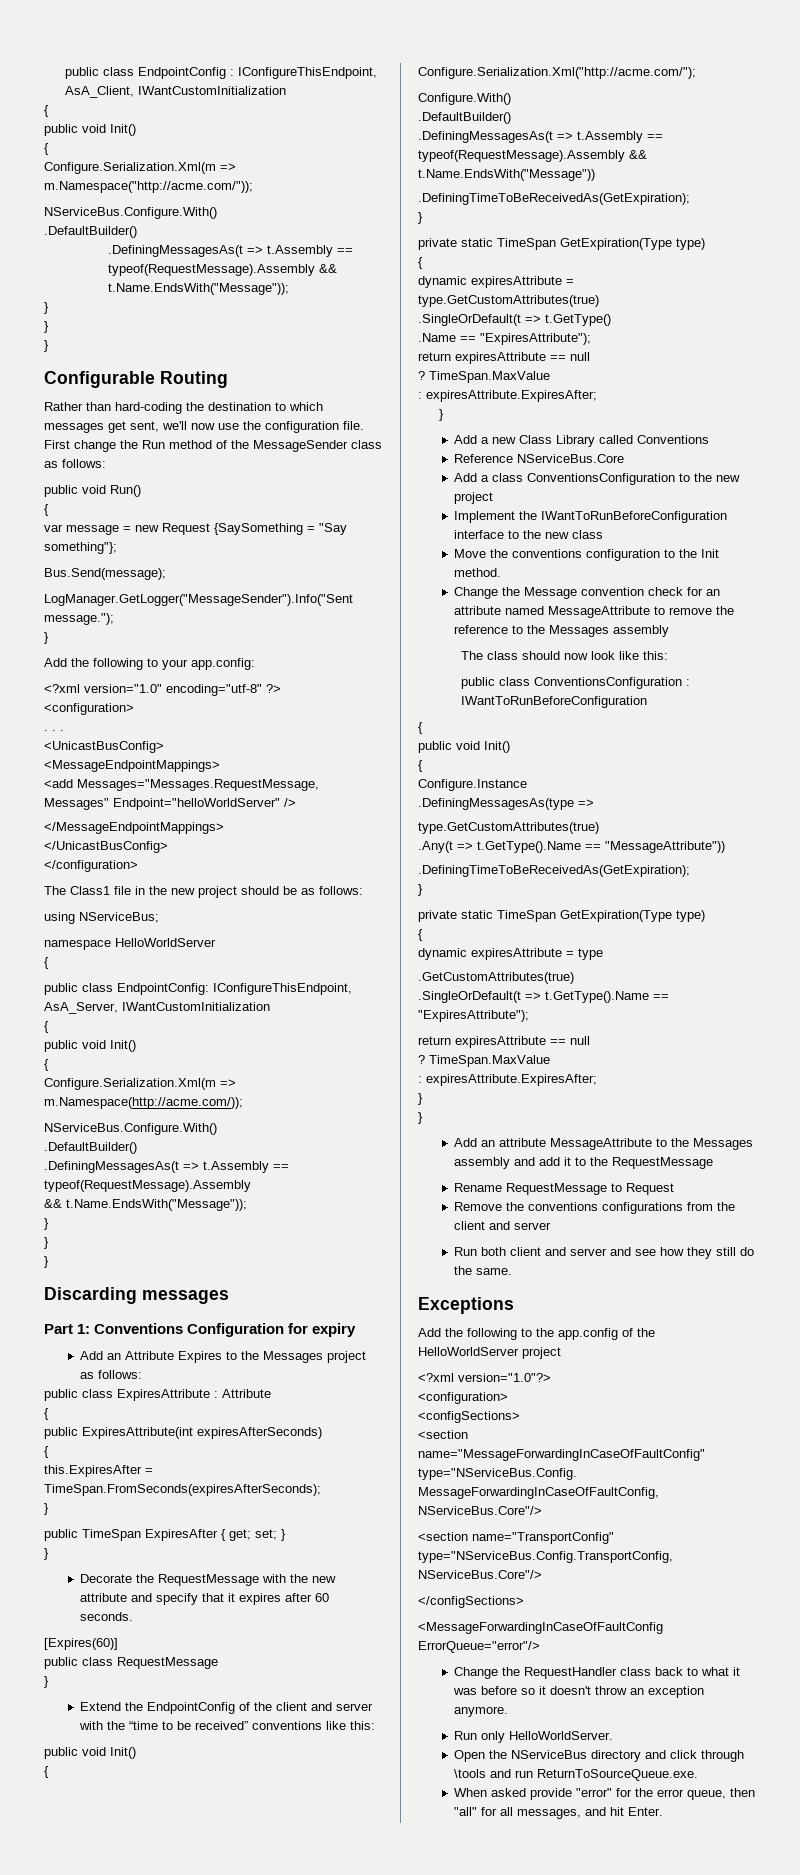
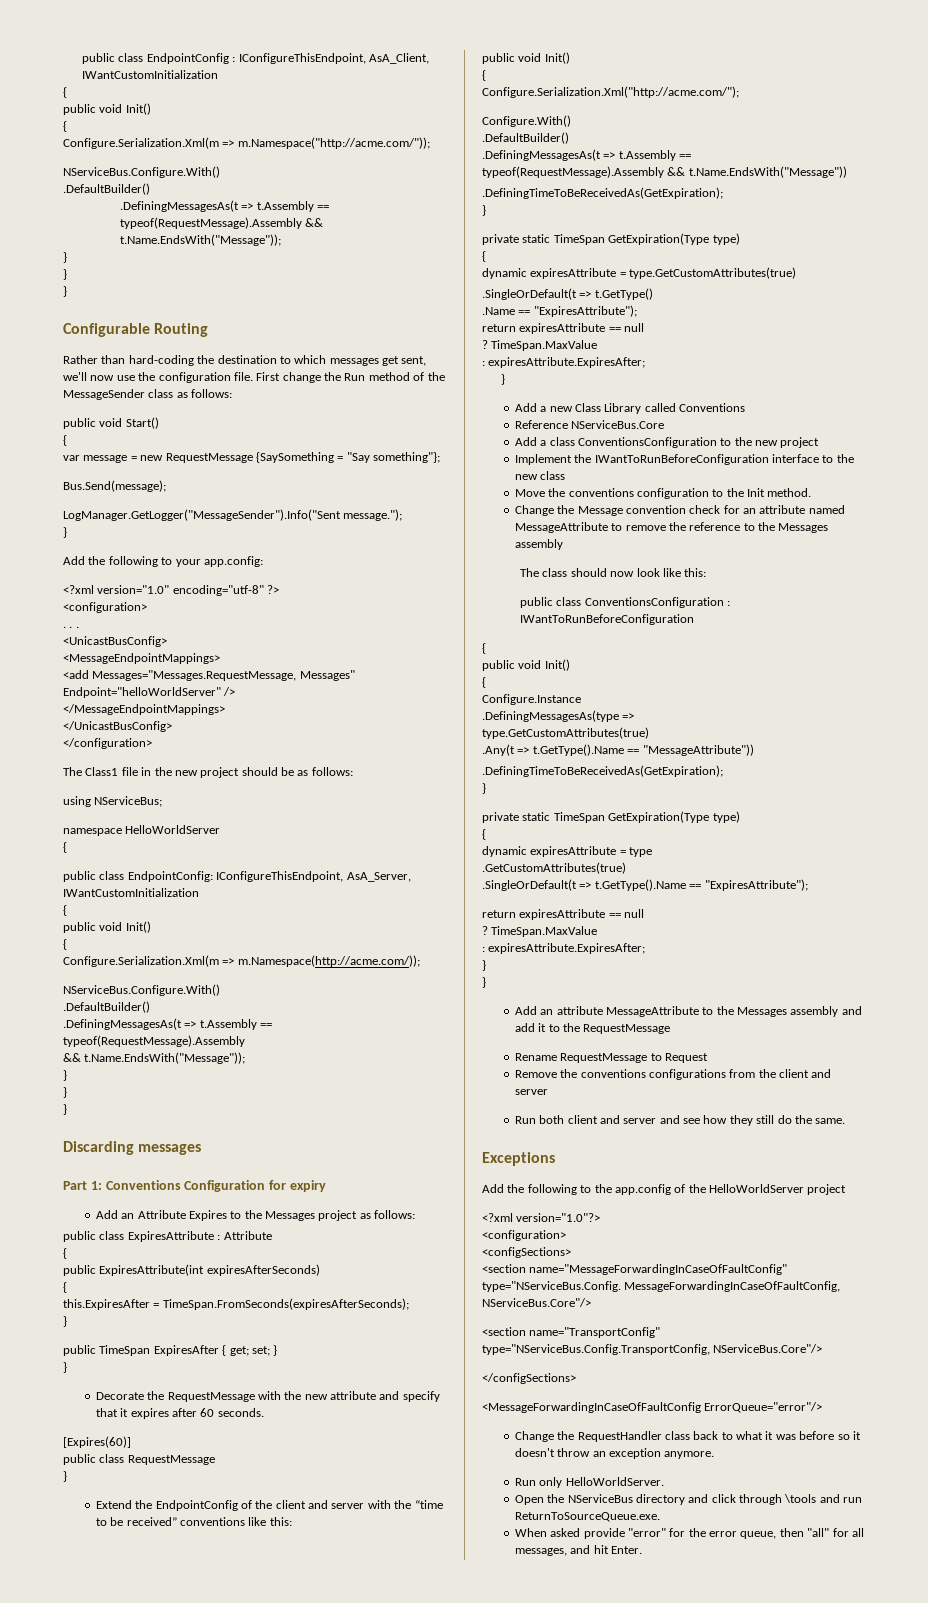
- public void Run()
+ public void Start()
- var message = new Request {SaySomething = "Say something"};
+ var message = new RequestMessage {SaySomething = "Say something"};

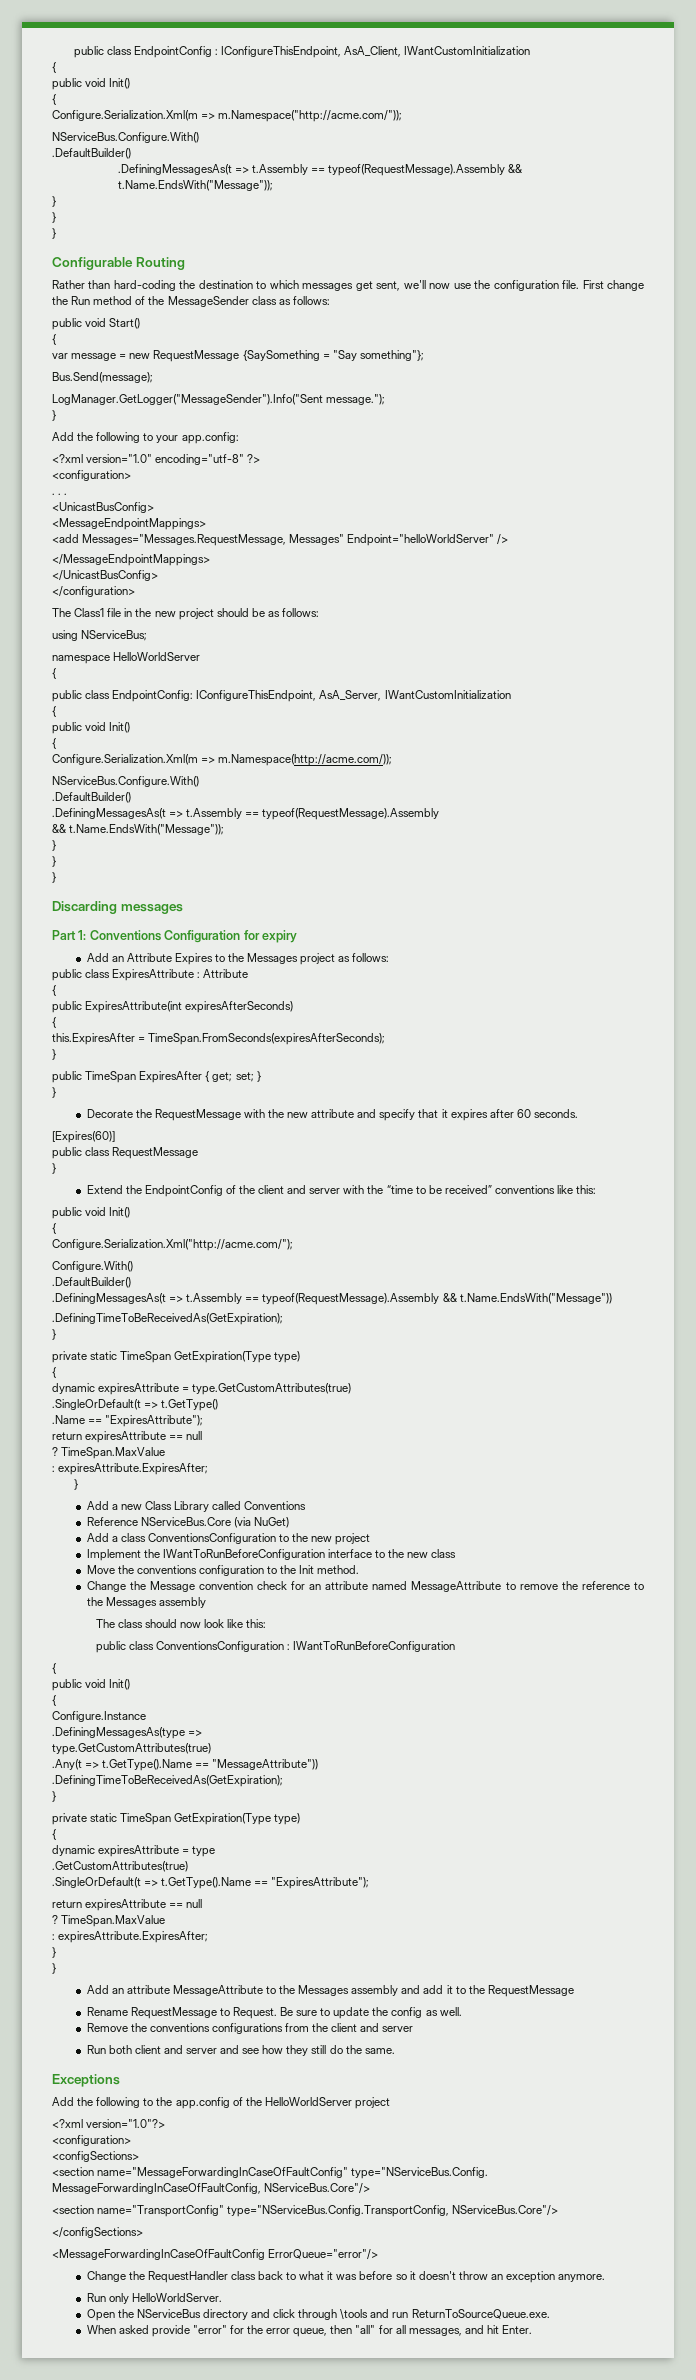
- Reference NServiceBus.Core
+ Reference NServiceBus.Core (via NuGet)
- Rename RequestMessage to Request
+ Rename RequestMessage to Request. Be sure to update the config as well.

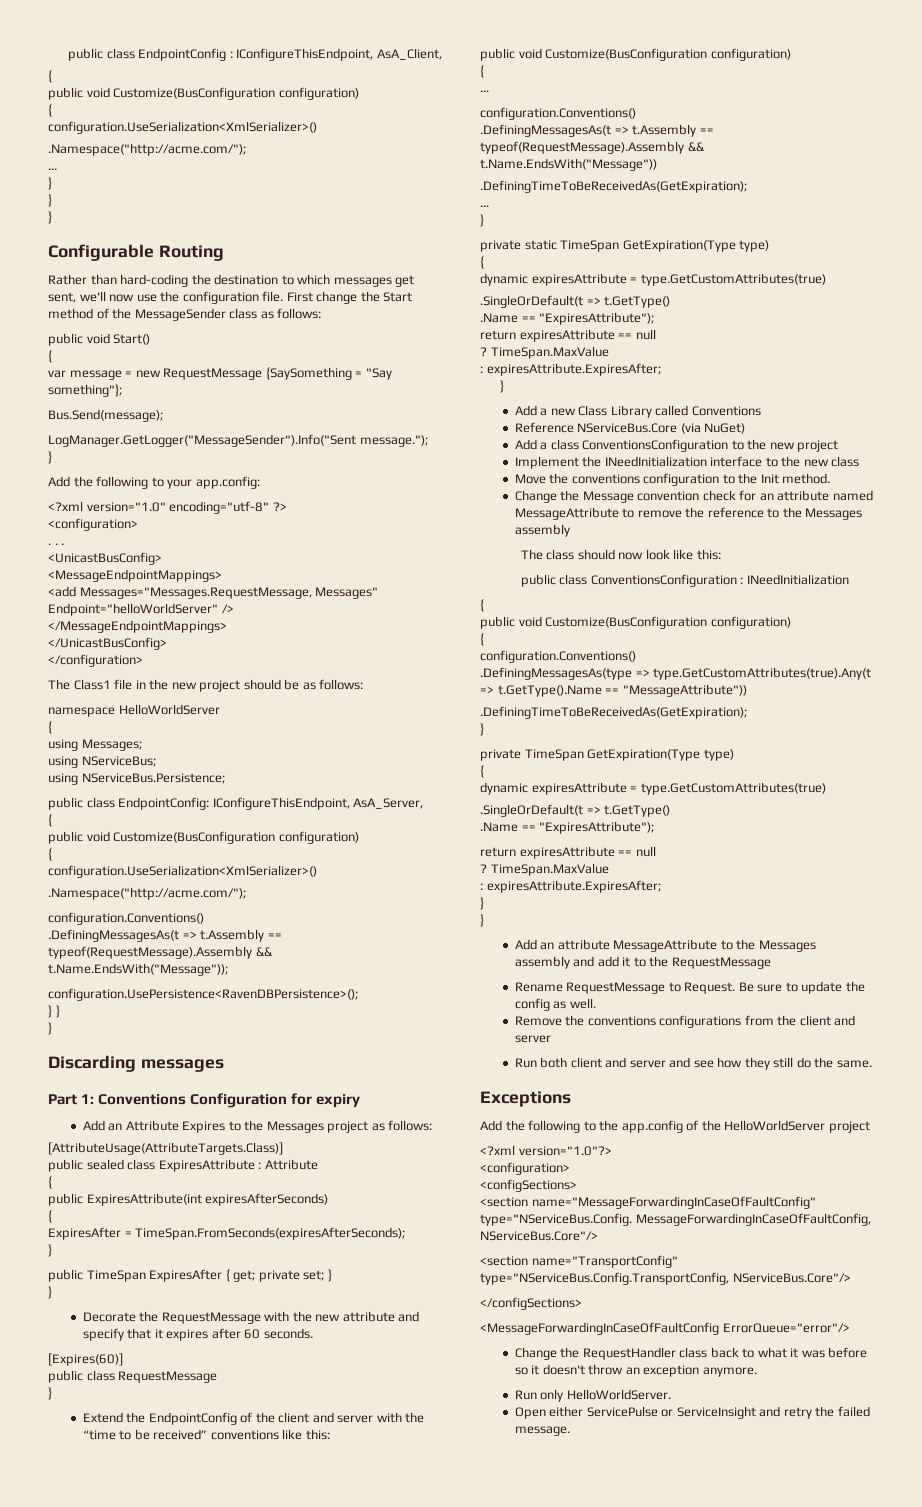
- public class EndpointConfig : IConfigureThisEndpoint, AsA_Client, IWantCustomInitialization
+ public class EndpointConfig : IConfigureThisEndpoint, AsA_Client,
  {
- public void Init()
+ public void Customize(BusConfiguration configuration)
  {
- Configure.Serialization.Xml(m => m.Namespace("http://acme.com/"));
- NServiceBus.Configure.With()
- .DefaultBuilder()
- .DefiningMessagesAs(t => t.Assembly == typeof(RequestMessage).Assembly && t.Name.EndsWith("Message"));
+ configuration.UseSerialization<XmlSerializer>()
+ .Namespace("http://acme.com/");
+ ...
- First change the Run method of the MessageSender class as follows:
+ First change the Start method of the MessageSender class as follows:
- using NServiceBus;
+ using Messages;
+ using NServiceBus;
+ using NServiceBus.Persistence;
- public class EndpointConfig: IConfigureThisEndpoint, AsA_Server, IWantCustomInitialization
+ public class EndpointConfig: IConfigureThisEndpoint, AsA_Server,
  {
- public void Init()
+ public void Customize(BusConfiguration configuration)
  {
- Configure.Serialization.Xml(m => m.Namespace(http://acme.com/));
- NServiceBus.Configure.With()
- .DefaultBuilder()
- .DefiningMessagesAs(t => t.Assembly == typeof(RequestMessage).Assembly
- && t.Name.EndsWith("Message"));
- }
- }
+ configuration.UseSerialization<XmlSerializer>()
+ .Namespace("http://acme.com/");
+ configuration.Conventions()
+ .DefiningMessagesAs(t => t.Assembly == typeof(RequestMessage).Assembly && t.Name.EndsWith("Message"));
+ configuration.UsePersistence<RavenDBPersistence>();
+ } }
- public class ExpiresAttribute : Attribute
+ [AttributeUsage(AttributeTargets.Class)]
+ public sealed class ExpiresAttribute : Attribute
- this.ExpiresAfter = TimeSpan.FromSeconds(expiresAfterSeconds);
+ ExpiresAfter = TimeSpan.FromSeconds(expiresAfterSeconds);
- public TimeSpan ExpiresAfter { get; set; }
+ public TimeSpan ExpiresAfter { get; private set; }
  Extend the EndpointConfig of the client and server with the “time to be received” conventions like this:
- public void Init()
+ public void Customize(BusConfiguration configuration)
  {
- Configure.Serialization.Xml("http://acme.com/");
- Configure.With()
- .DefaultBuilder()
+ …
+ configuration.Conventions()
  .DefiningMessagesAs(t => t.Assembly == typeof(RequestMessage).Assembly && t.Name.EndsWith("Message"))
  .DefiningTimeToBeReceivedAs(GetExpiration);
+ …
- Implement the IWantToRunBeforeConfiguration interface to the new class
+ Implement the INeedInitialization interface to the new class
- public class ConventionsConfiguration : IWantToRunBeforeConfiguration
+ public class ConventionsConfiguration : INeedInitialization
  {
- public void Init()
+ public void Customize(BusConfiguration configuration)
  {
- Configure.Instance
+ configuration.Conventions()
- .DefiningMessagesAs(type =>
- type.GetCustomAttributes(true)
- .Any(t => t.GetType().Name == "MessageAttribute"))
+ .DefiningMessagesAs(type => type.GetCustomAttributes(true).Any(t => t.GetType().Name == "MessageAttribute"))
  .DefiningTimeToBeReceivedAs(GetExpiration);
  }
- private static TimeSpan GetExpiration(Type type)
+ private TimeSpan GetExpiration(Type type)
  {
- dynamic expiresAttribute = type
- .GetCustomAttributes(true)
- .SingleOrDefault(t => t.GetType().Name == "ExpiresAttribute");
+ dynamic expiresAttribute = type.GetCustomAttributes(true)
+ .SingleOrDefault(t => t.GetType()
+ .Name == "ExpiresAttribute");
- Open the NServiceBus directory and click through \tools and run ReturnToSourceQueue.exe.
- When asked provide "error" for the error queue, then "all" for all messages, and hit Enter.
+ Open either ServicePulse or ServiceInsight and retry the failed message.

